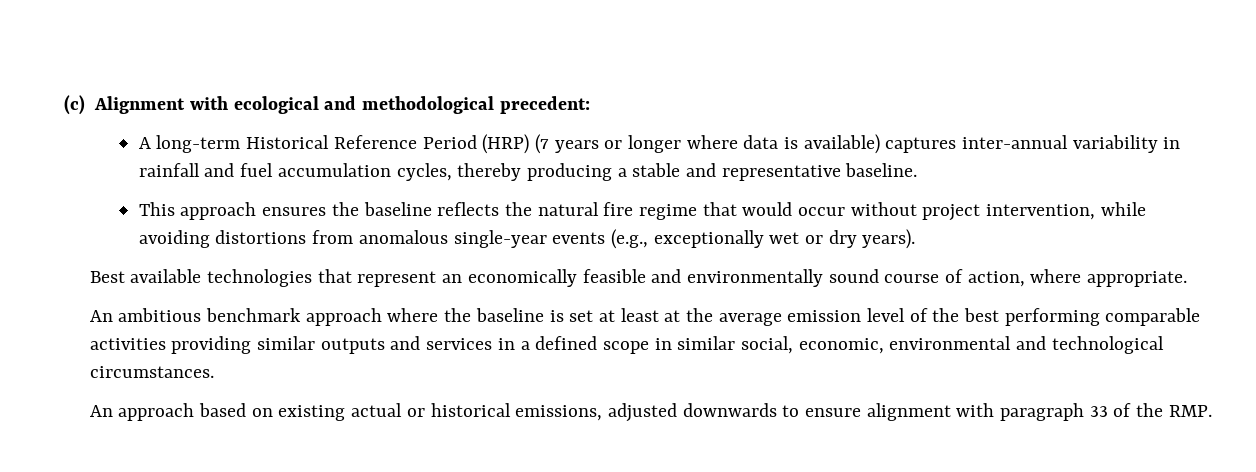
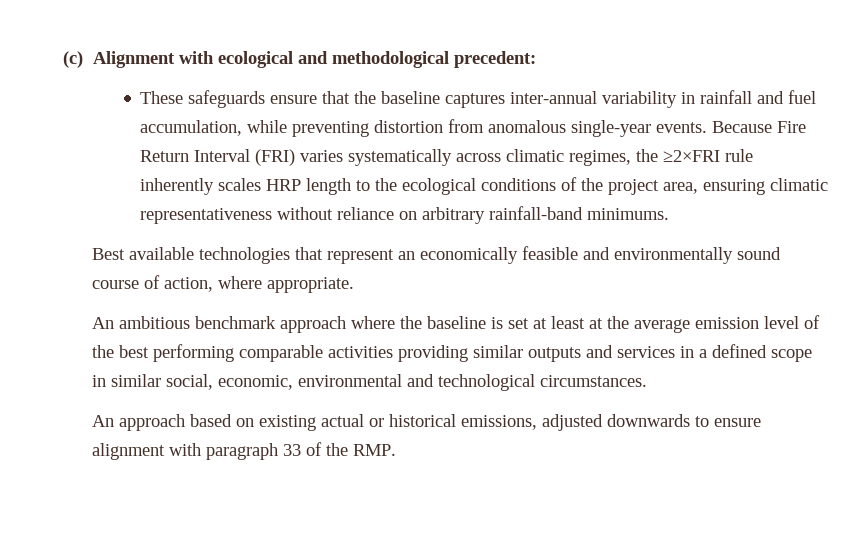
- A long-term Historical Reference Period (HRP) (7 years or longer where data is available) captures inter-annual variability in rainfall and fuel accumulation cycles, thereby producing a stable and representative baseline.
- This approach ensures the baseline reflects the natural fire regime that would occur without project intervention, while avoiding distortions from anomalous single-year events (e.g., exceptionally wet or dry years).
+ These safeguards ensure that the baseline captures inter-annual variability in rainfall and fuel accumulation, while preventing distortion from anomalous single-year events. Because Fire Return Interval (FRI) varies systematically across climatic regimes, the ≥2×FRI rule inherently scales HRP length to the ecological conditions of the project area, ensuring climatic representativeness without reliance on arbitrary rainfall-band minimums.

